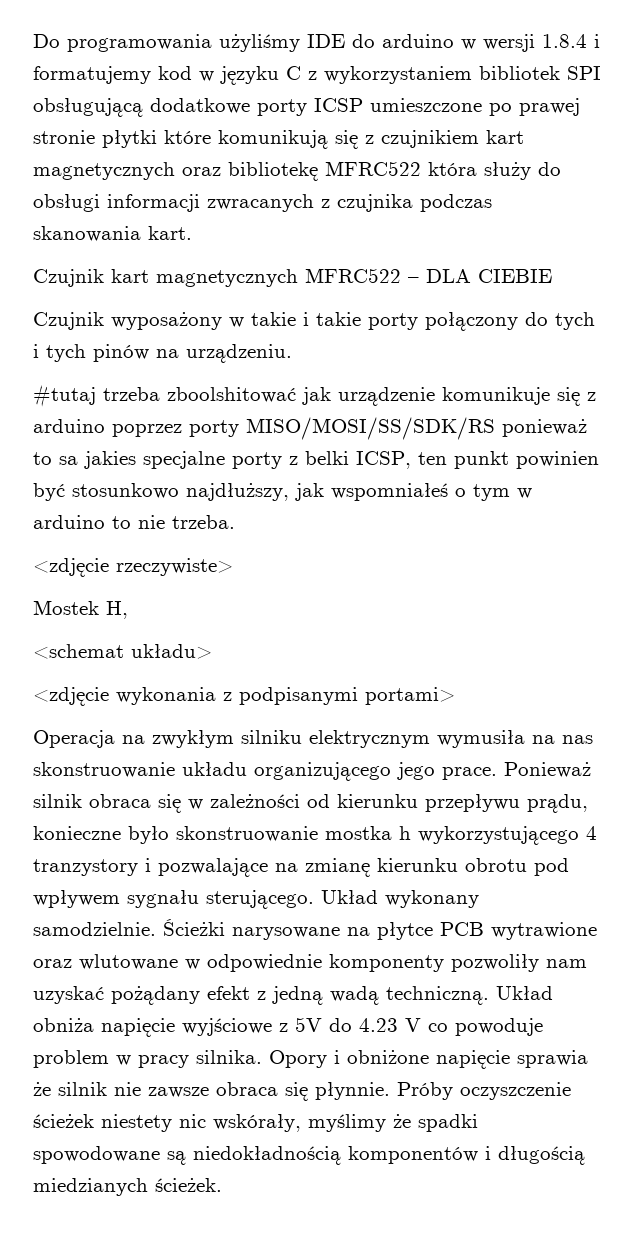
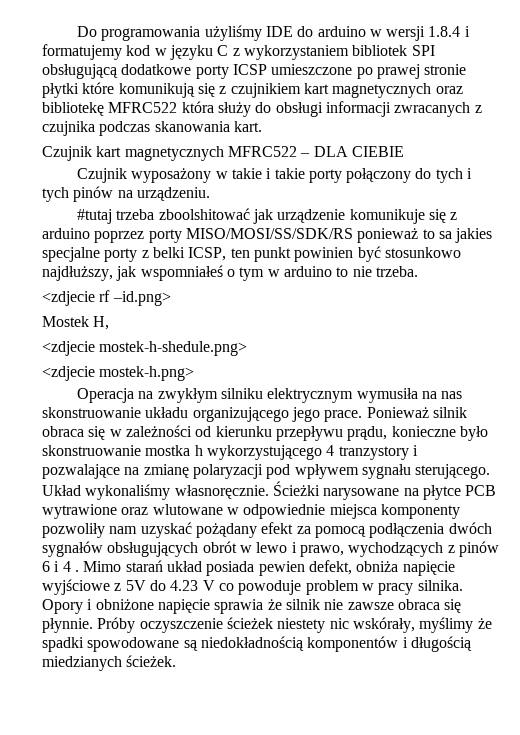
- <zdjęcie rzeczywiste>
+ <zdjecie rf –id.png>
- <schemat układu>
- <zdjęcie wykonania z podpisanymi portami>
+ <zdjecie mostek-h-shedule.png>
+ <zdjecie mostek-h.png>
- Ponieważ silnik obraca się w zależności od kierunku przepływu prądu, konieczne było skonstruowanie mostka h wykorzystującego 4 tranzystory i pozwalające na zmianę kierunku obrotu pod wpływem sygnału sterującego.
+ Ponieważ silnik obraca się w zależności od kierunku przepływu prądu, konieczne było skonstruowanie mostka h wykorzystującego 4 tranzystory i pozwalające na zmianę polaryzacji pod wpływem sygnału sterującego.
- Układ wykonany samodzielnie.
+ Układ wykonaliśmy własnoręcznie.
- Ścieżki narysowane na płytce PCB wytrawione oraz wlutowane w odpowiednie komponenty pozwoliły nam uzyskać pożądany efekt z jedną wadą techniczną. Układ obniża napięcie wyjściowe z 5V do 4.23 V co powoduje problem w pracy silnika.
+ Ścieżki narysowane na płytce PCB wytrawione oraz wlutowane w odpowiednie miejsca komponenty pozwoliły nam uzyskać pożądany efekt za pomocą podłączenia dwóch sygnałów obsługujących obrót w lewo i prawo, wychodzących z pinów 6 i 4 . Mimo starań układ posiada pewien defekt, obniża napięcie wyjściowe z 5V do 4.23 V co powoduje problem w pracy silnika.

